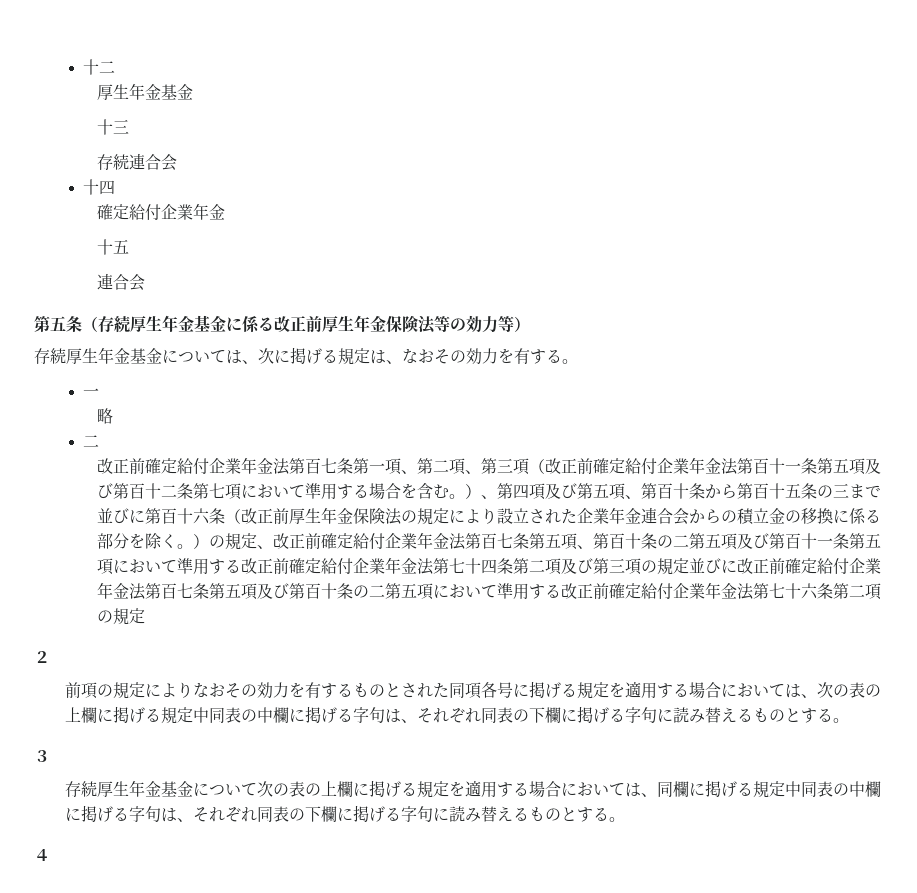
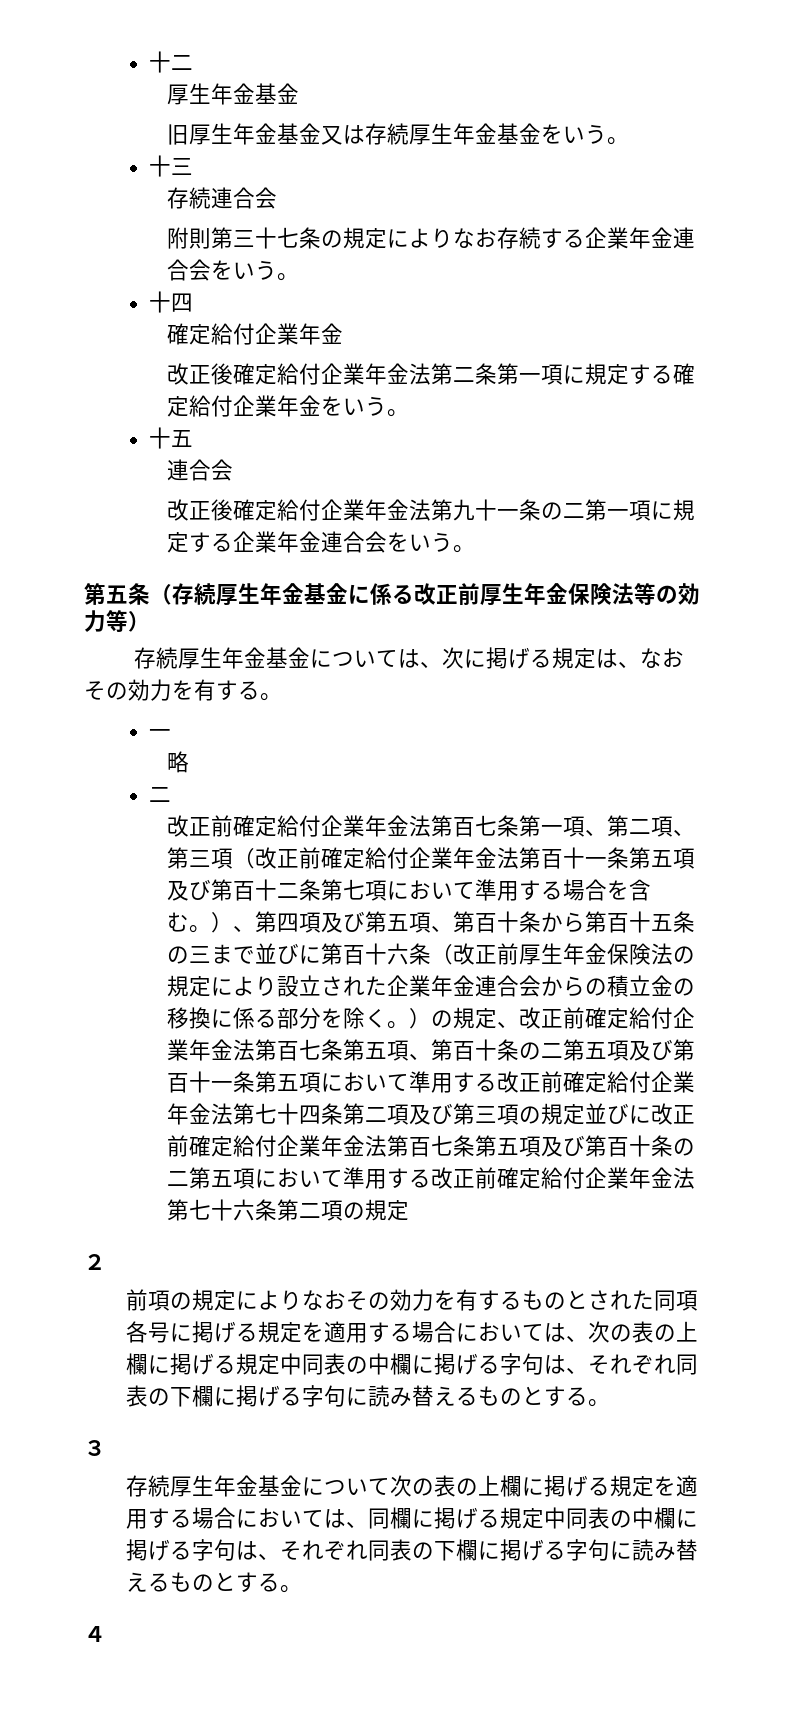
+ 旧厚生年金基金又は存続厚生年金基金をいう。
  十三
  存続連合会
+ 附則第三十七条の規定によりなお存続する企業年金連合会をいう。
  十四
  確定給付企業年金
+ 改正後確定給付企業年金法第二条第一項に規定する確定給付企業年金をいう。
  十五
  連合会
+ 改正後確定給付企業年金法第九十一条の二第一項に規定する企業年金連合会をいう。

